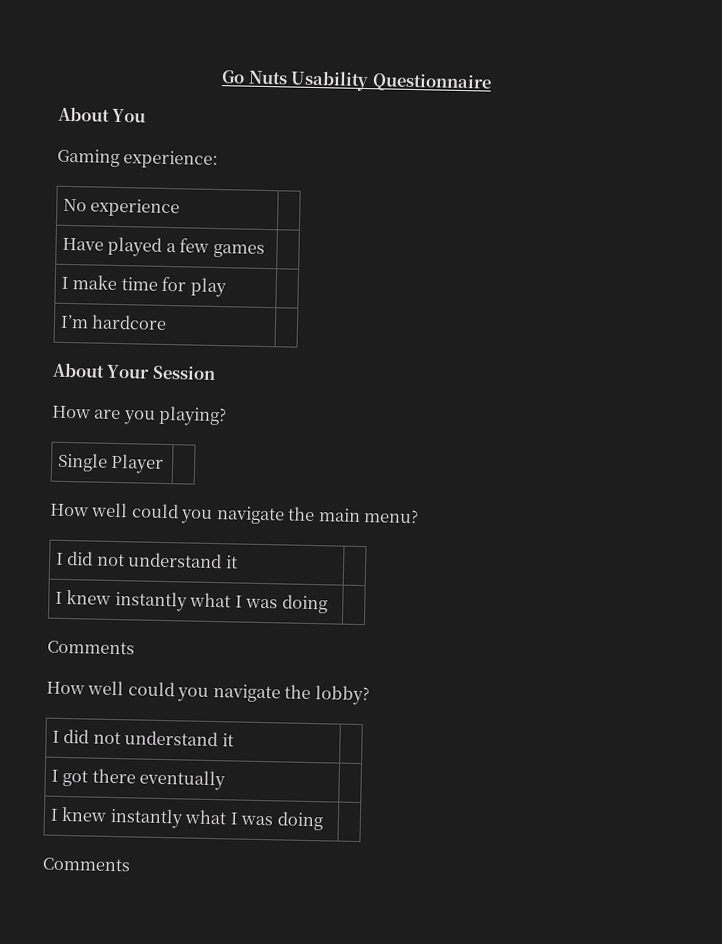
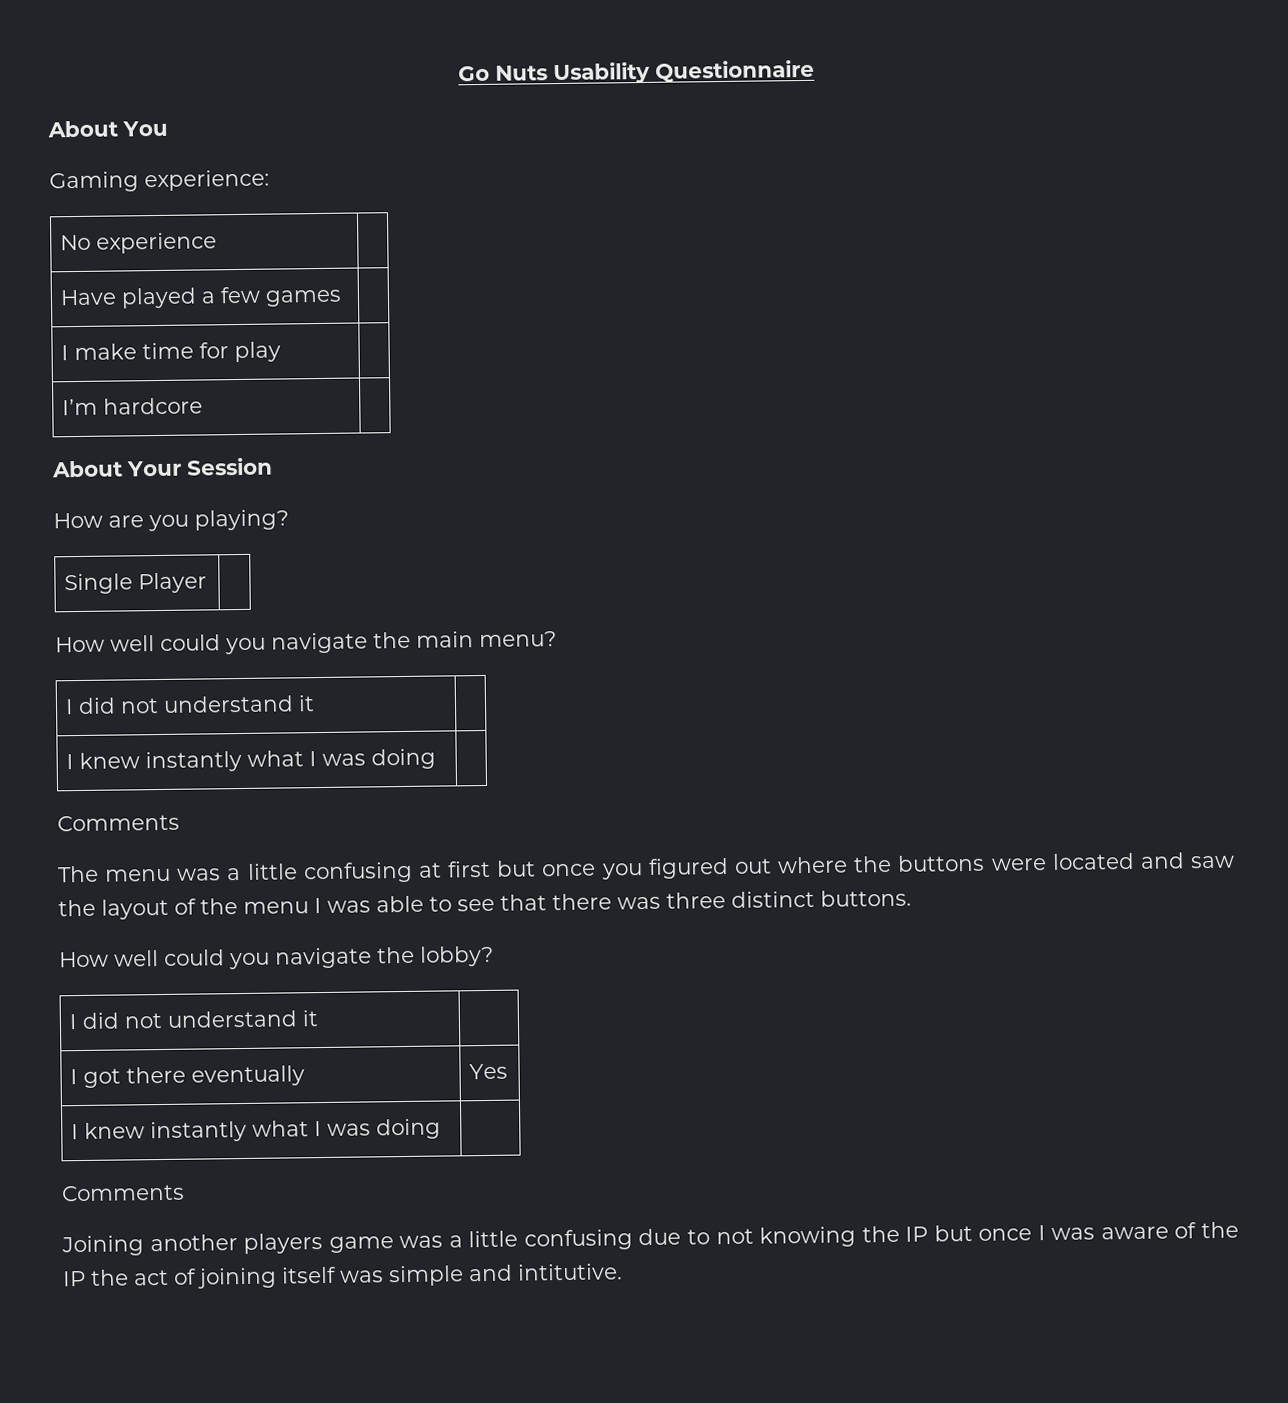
+ The menu was a little confusing at first but once you figured out where the buttons were located and saw the layout of the menu I was able to see that there was three distinct buttons.
- I got there eventually |
+ I got there eventually | Yes
  I knew instantly what I was doing |
  Comments
+ Joining another players game was a little confusing due to not knowing the IP but once I was aware of the IP the act of joining itself was simple and intitutive.

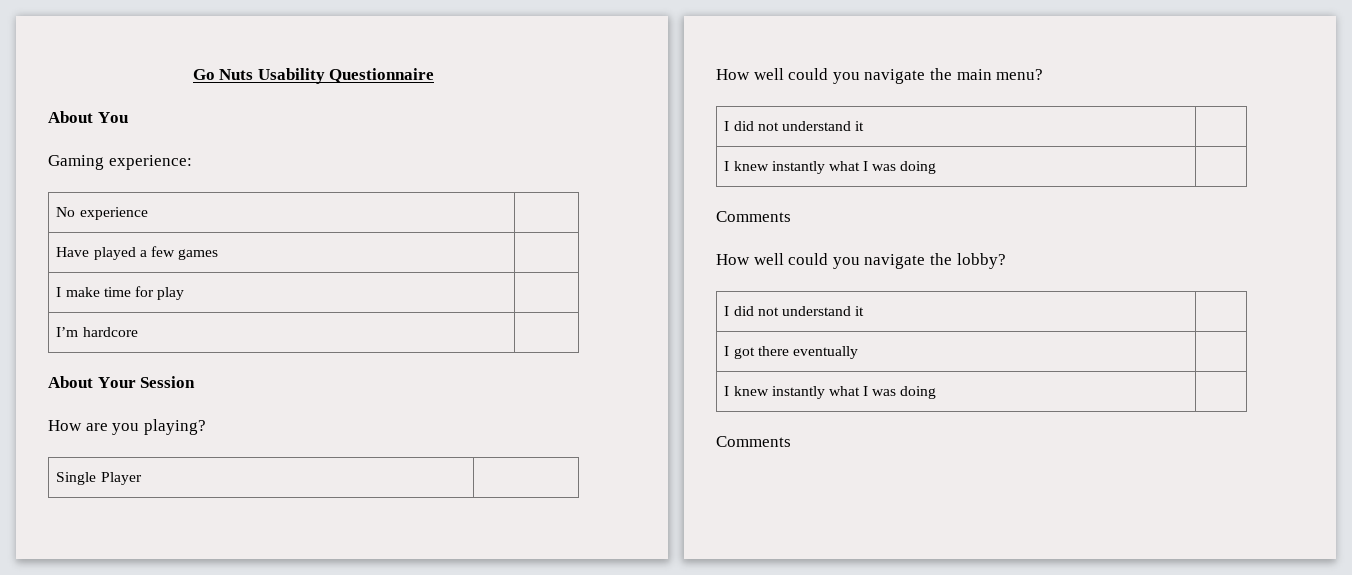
- The menu was a little confusing at first but once you figured out where the buttons were located and saw the layout of the menu I was able to see that there was three distinct buttons.
- I got there eventually | Yes
+ I got there eventually |
  I knew instantly what I was doing |
  Comments
- Joining another players game was a little confusing due to not knowing the IP but once I was aware of the IP the act of joining itself was simple and intitutive.

